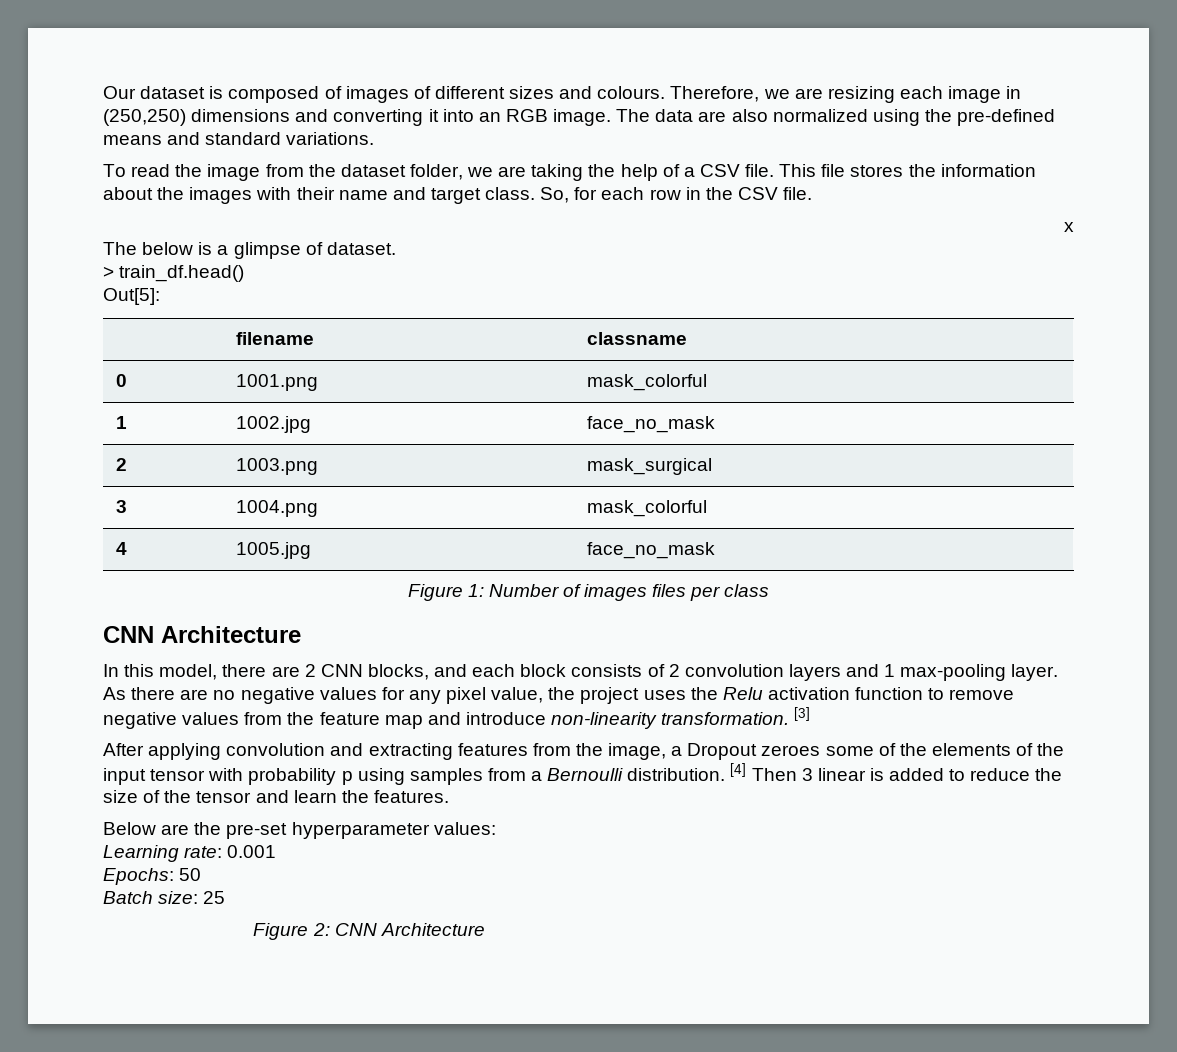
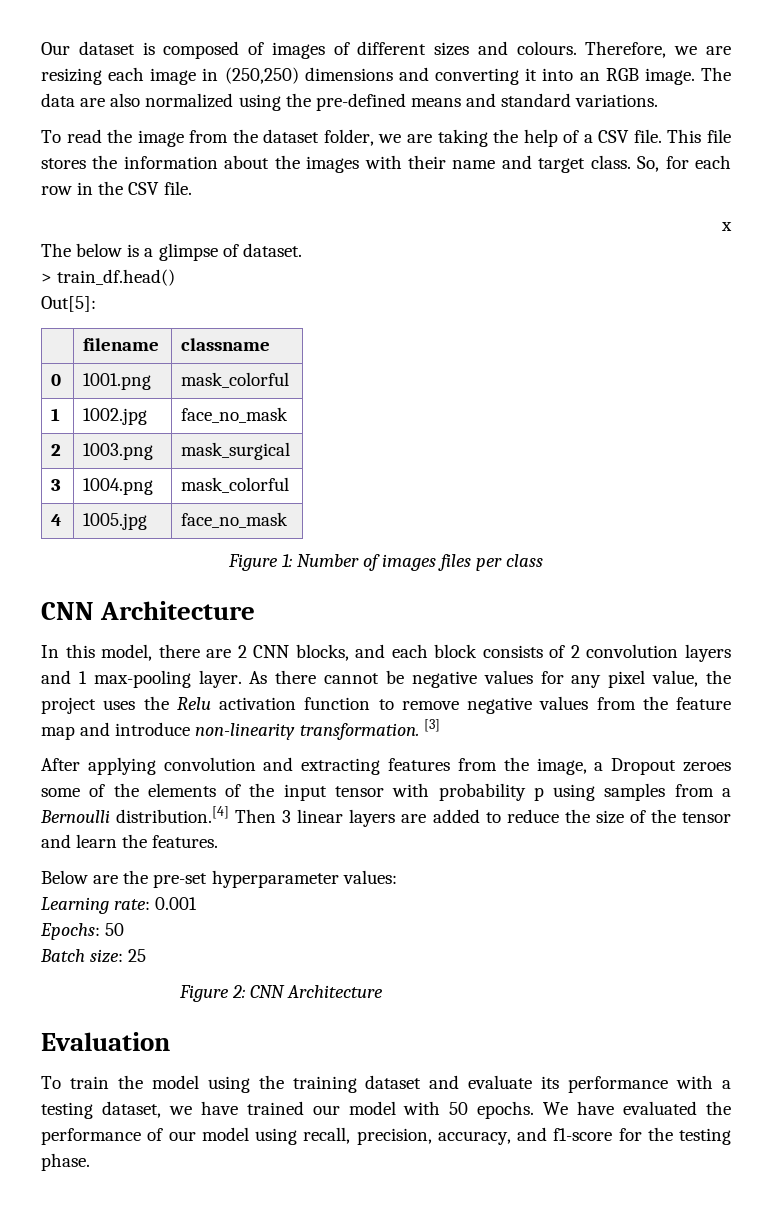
- As there are no negative values for any pixel value, the project uses the Relu activation function to remove negative values from the feature map and introduce non-linearity transformation.
+ As there cannot be negative values for any pixel value, the project uses the Relu activation function to remove negative values from the feature map and introduce non-linearity transformation.
- After applying convolution and extracting features from the image, a Dropout zeroes some of the elements of the input tensor with probability p using samples from a Bernoulli distribution. [4] Then 3 linear is added to reduce the size of the tensor and learn the features.
+ After applying convolution and extracting features from the image, a Dropout zeroes some of the elements of the input tensor with probability p using samples from a Bernoulli distribution.[4] Then 3 linear layers are added to reduce the size of the tensor and learn the features.
+ Evaluation
+ To train the model using the training dataset and evaluate its performance with a testing dataset, we have trained our model with 50 epochs. We have evaluated the performance of our model using recall, precision, accuracy, and f1-score for the testing phase.

